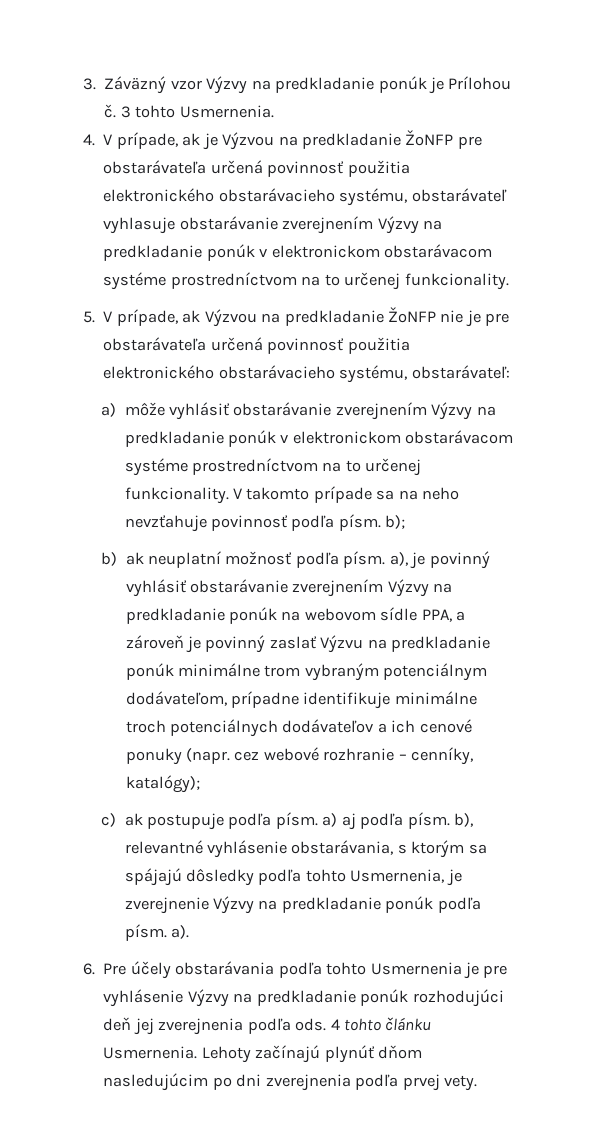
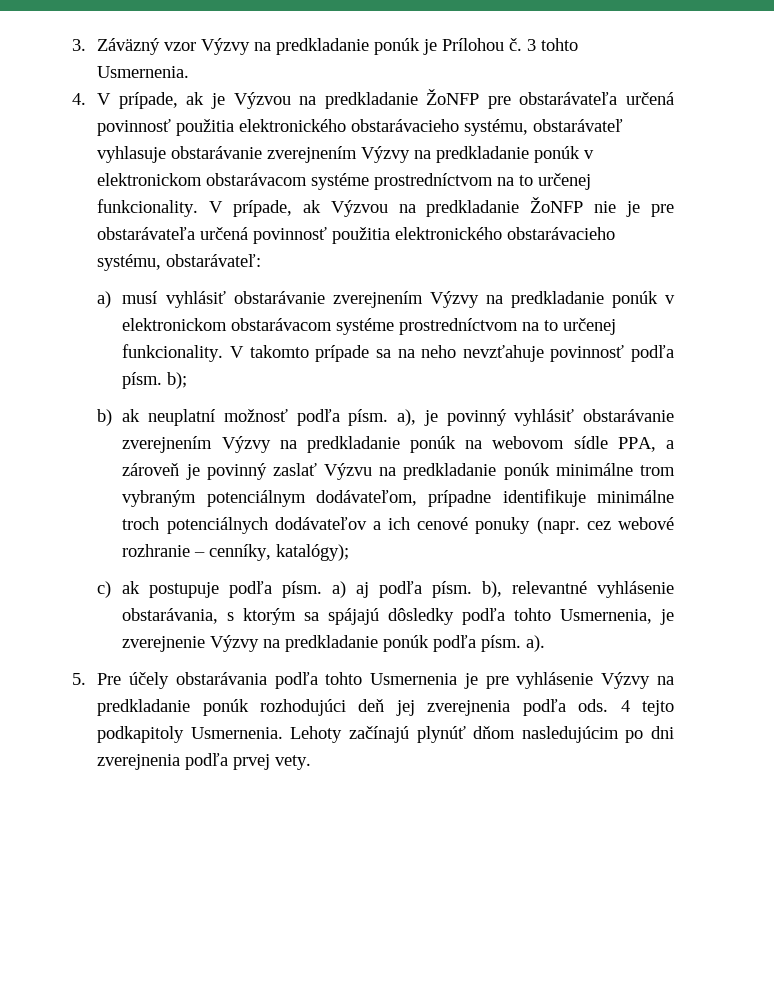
- 4. V prípade, ak je Výzvou na predkladanie ŽoNFP pre obstarávateľa určená povinnosť použitia elektronického obstarávacieho systému, obstarávateľ vyhlasuje obstarávanie zverejnením Výzvy na predkladanie ponúk v elektronickom obstarávacom systéme prostredníctvom na to určenej funkcionality.
- 5. V prípade, ak Výzvou na predkladanie ŽoNFP nie je pre obstarávateľa určená povinnosť použitia elektronického obstarávacieho systému, obstarávateľ:
+ 4. V prípade, ak je Výzvou na predkladanie ŽoNFP pre obstarávateľa určená povinnosť použitia elektronického obstarávacieho systému, obstarávateľ vyhlasuje obstarávanie zverejnením Výzvy na predkladanie ponúk v elektronickom obstarávacom systéme prostredníctvom na to určenej funkcionality. V prípade, ak Výzvou na predkladanie ŽoNFP nie je pre obstarávateľa určená povinnosť použitia elektronického obstarávacieho systému, obstarávateľ:
- a) môže vyhlásiť obstarávanie zverejnením Výzvy na predkladanie ponúk v elektronickom obstarávacom systéme prostredníctvom na to určenej funkcionality.
+ a) musí vyhlásiť obstarávanie zverejnením Výzvy na predkladanie ponúk v elektronickom obstarávacom systéme prostredníctvom na to určenej funkcionality.
- 6. Pre účely obstarávania podľa tohto Usmernenia je pre vyhlásenie Výzvy na predkladanie ponúk rozhodujúci deň jej zverejnenia podľa ods.
+ 5. Pre účely obstarávania podľa tohto Usmernenia je pre vyhlásenie Výzvy na predkladanie ponúk rozhodujúci deň jej zverejnenia podľa ods.
- 4 tohto článku Usmernenia.
+ 4 tejto podkapitoly Usmernenia.

